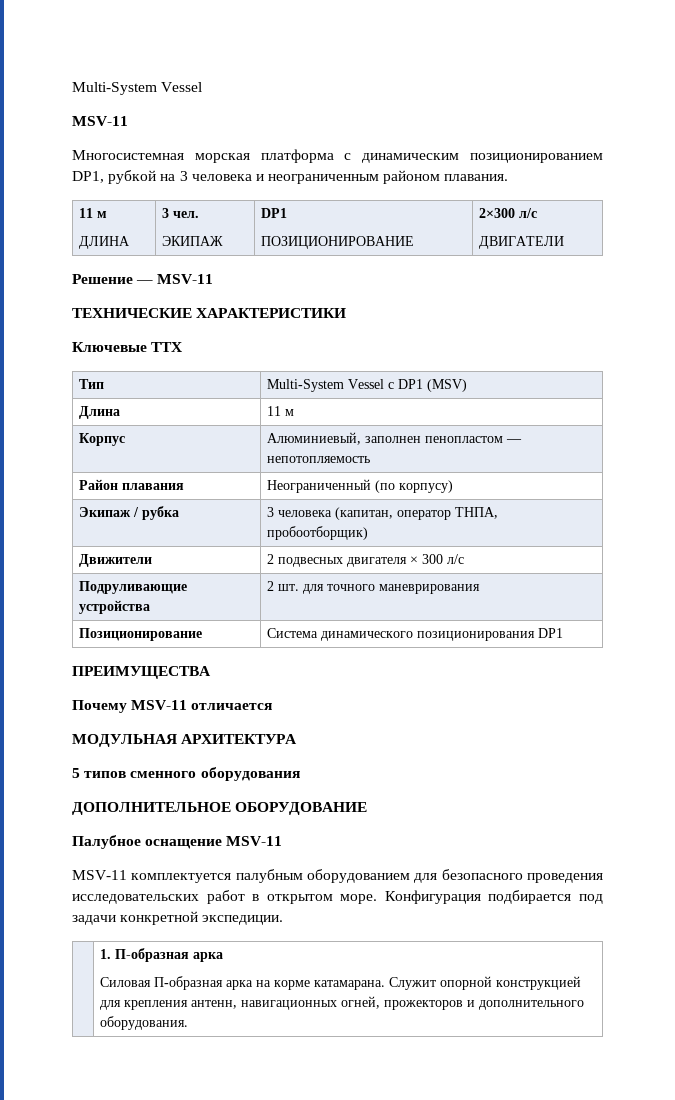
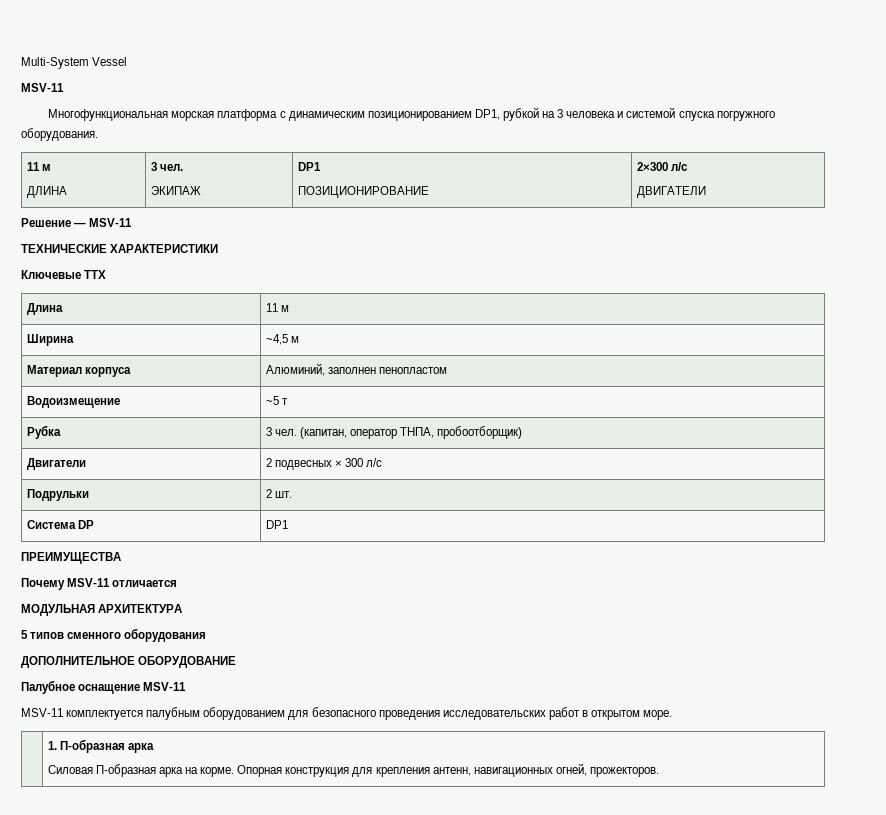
- Многосистемная морская платформа с динамическим позиционированием DP1, рубкой на 3 человека и неограниченным районом плавания.
+ Многофункциональная морская платформа с динамическим позиционированием DP1, рубкой на 3 человека и системой спуска погружного оборудования.
- Тип | Multi-System Vessel с DP1 (MSV)
  Длина | 11 м
- Корпус | Алюминиевый, заполнен пенопластом — непотопляемость
- Район плавания | Неограниченный (по корпусу)
- Экипаж / рубка | 3 человека (капитан, оператор ТНПА, пробоотборщик)
+ Ширина | ~4,5 м
+ Материал корпуса | Алюминий, заполнен пенопластом
+ Водоизмещение | ~5 т
+ Рубка | 3 чел. (капитан, оператор ТНПА, пробоотборщик)
- Движители | 2 подвесных двигателя × 300 л/с
+ Двигатели | 2 подвесных × 300 л/с
- Подруливающие устройства | 2 шт. для точного маневрирования
- Позиционирование | Система динамического позиционирования DP1
+ Подрульки | 2 шт.
+ Система DP | DP1
- Конфигурация подбирается под задачи конкретной экспедиции.
  | 1. П-образная арка
- Силовая П-образная арка на корме катамарана. Служит опорной конструкцией для крепления антенн, навигационных огней, прожекторов и дополнительного оборудования.
+ Силовая П-образная арка на корме. Опорная конструкция для крепления антенн, навигационных огней, прожекторов.

